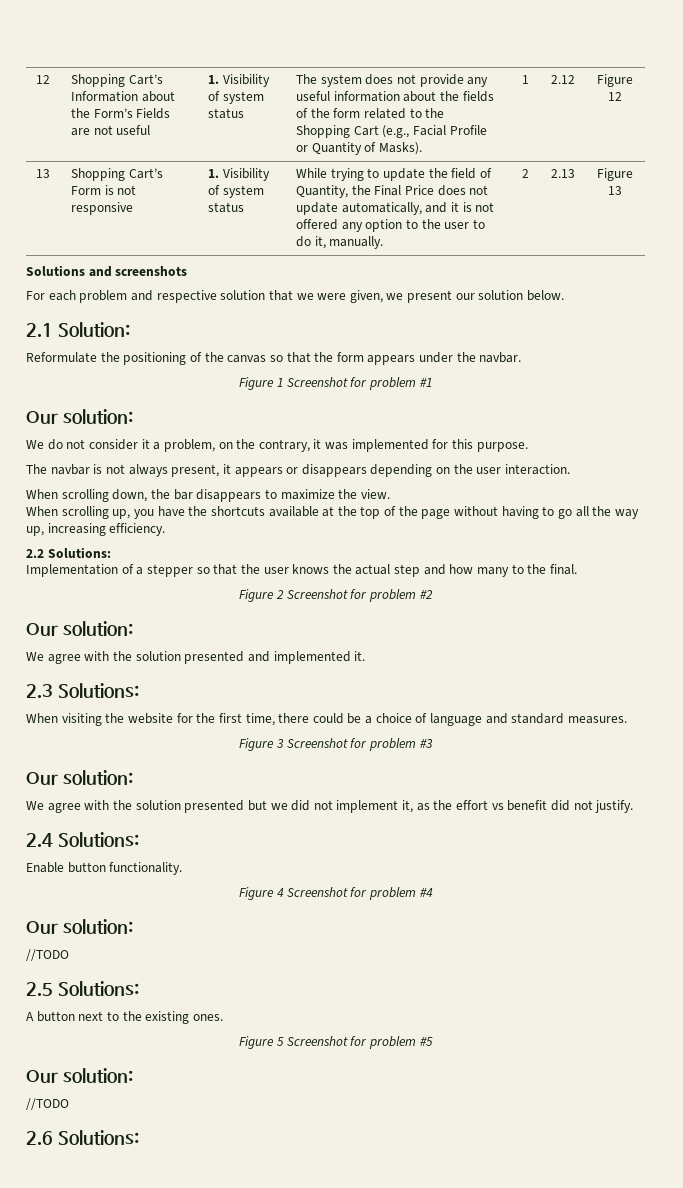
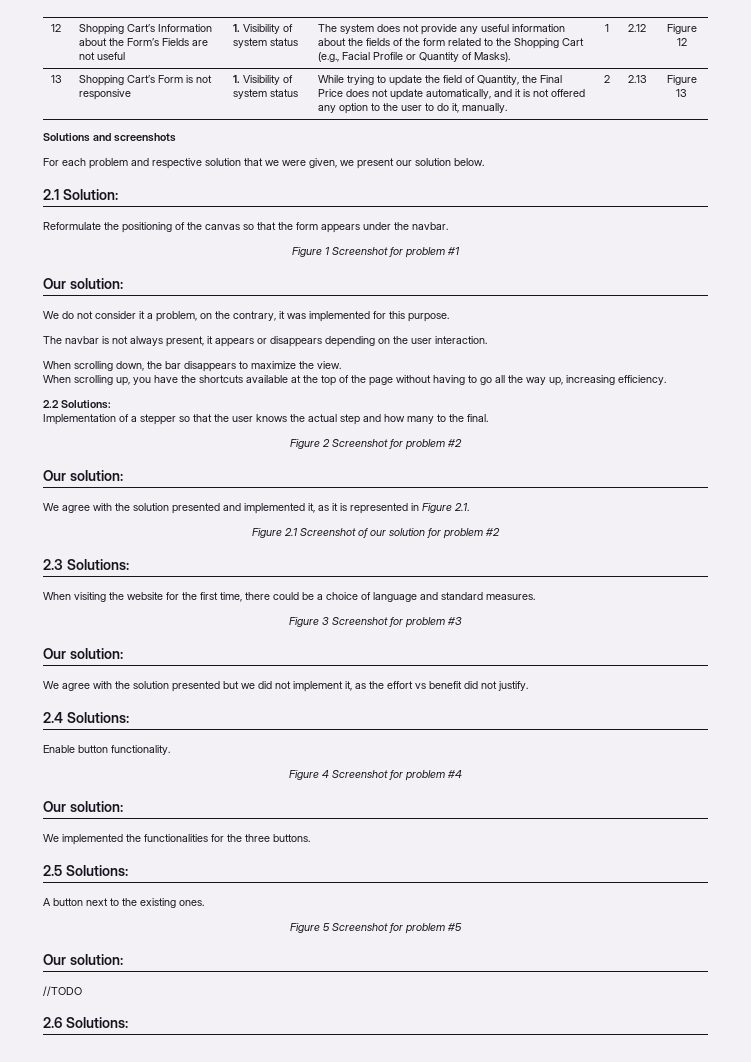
- We agree with the solution presented and implemented it.
+ We agree with the solution presented and implemented it, as it is represented in Figure 2.1.
+ Figure 2.1 Screenshot of our solution for problem #2
  Figure 4 Screenshot for problem #4
  Our solution:
- //TODO
+ We implemented the functionalities for the three buttons.

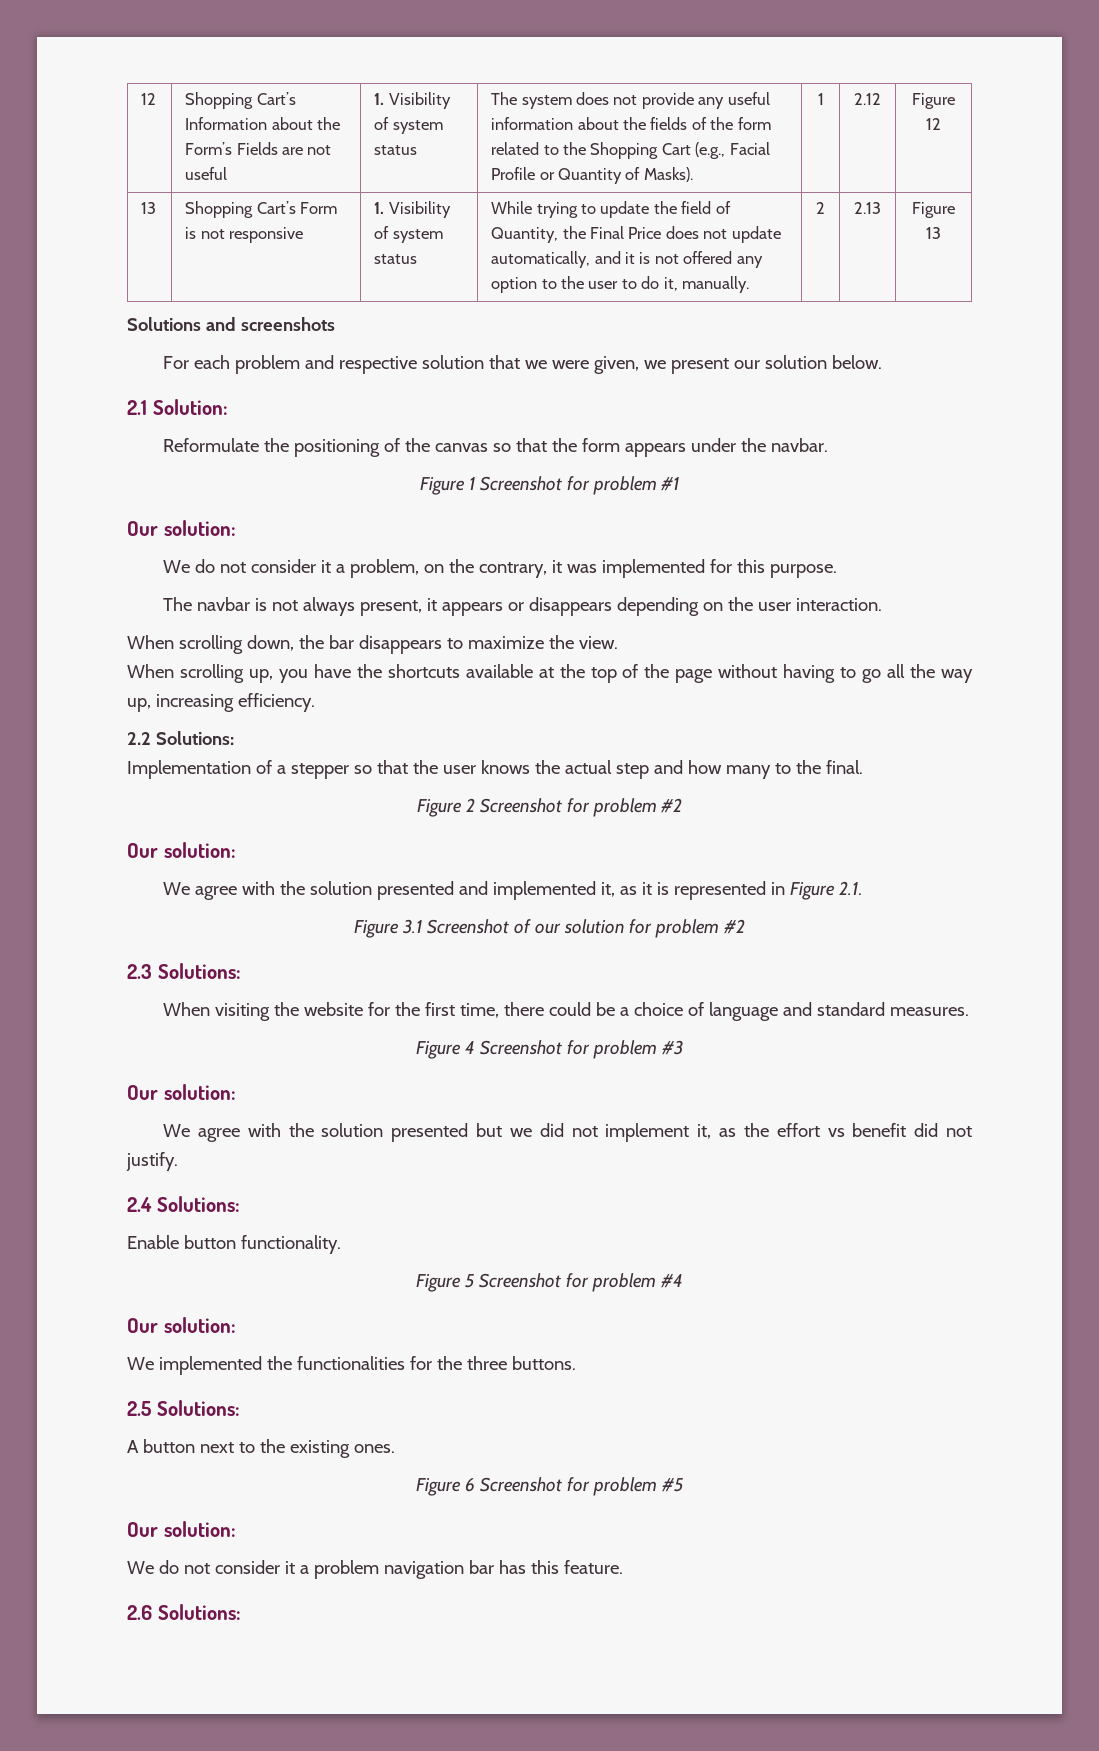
- Figure 2.1 Screenshot of our solution for problem #2
+ Figure 3.1 Screenshot of our solution for problem #2
- Figure 3 Screenshot for problem #3
+ Figure 4 Screenshot for problem #3
- Figure 4 Screenshot for problem #4
+ Figure 5 Screenshot for problem #4
- Figure 5 Screenshot for problem #5
+ Figure 6 Screenshot for problem #5
- //TODO
+ We do not consider it a problem navigation bar has this feature.

